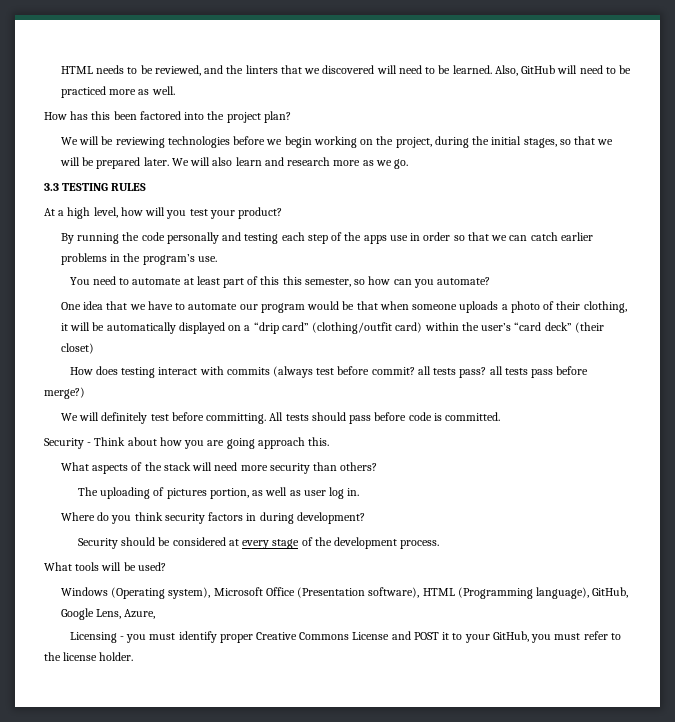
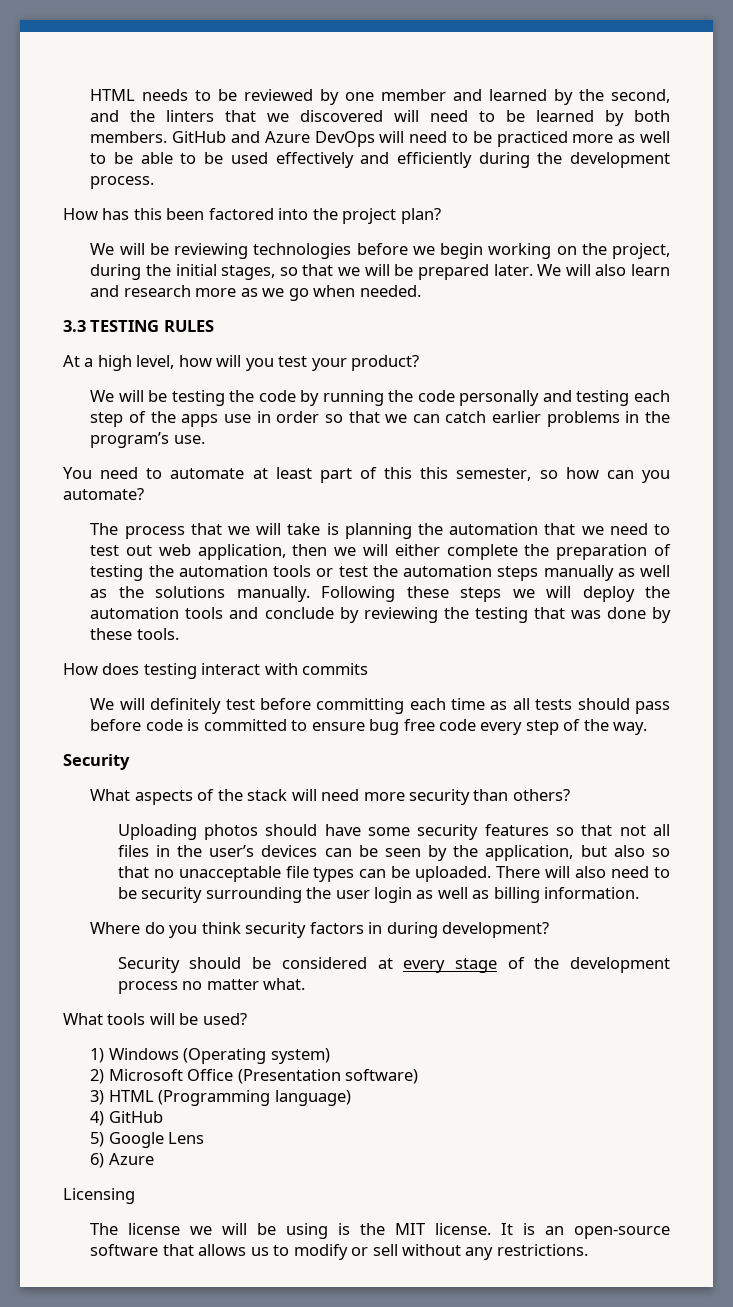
- HTML needs to be reviewed, and the linters that we discovered will need to be learned. Also, GitHub will need to be practiced more as well.
+ HTML needs to be reviewed by one member and learned by the second, and the linters that we discovered will need to be learned by both members. GitHub and Azure DevOps will need to be practiced more as well to be able to be used effectively and efficiently during the development process.
- We will also learn and research more as we go.
+ We will also learn and research more as we go when needed.
- By running the code personally and testing each step of the apps use in order so that we can catch earlier problems in the program’s use.
+ We will be testing the code by running the code personally and testing each step of the apps use in order so that we can catch earlier problems in the program’s use.
- One idea that we have to automate our program would be that when someone uploads a photo of their clothing, it will be automatically displayed on a “drip card” (clothing/outfit card) within the user’s “card deck” (their closet)
+ The process that we will take is planning the automation that we need to test out web application, then we will either complete the preparation of testing the automation tools or test the automation steps manually as well as the solutions manually. Following these steps we will deploy the automation tools and conclude by reviewing the testing that was done by these tools.
- How does testing interact with commits (always test before commit? all tests pass? all tests pass before merge?)
+ How does testing interact with commits
- We will definitely test before committing. All tests should pass before code is committed.
- Security - Think about how you are going approach this.
+ We will definitely test before committing each time as all tests should pass before code is committed to ensure bug free code every step of the way.
+ Security
- The uploading of pictures portion, as well as user log in.
+ Uploading photos should have some security features so that not all files in the user’s devices can be seen by the application, but also so that no unacceptable file types can be uploaded. There will also need to be security surrounding the user login as well as billing information.
- Security should be considered at every stage of the development process.
+ Security should be considered at every stage of the development process no matter what.
- Windows (Operating system), Microsoft Office (Presentation software), HTML (Programming language), GitHub, Google Lens, Azure,
- Licensing - you must identify proper Creative Commons License and POST it to your GitHub, you must refer to the license holder.
+ 1) Windows (Operating system)
+ 2) Microsoft Office (Presentation software)
+ 3) HTML (Programming language)
+ 4) GitHub
+ 5) Google Lens
+ 6) Azure
+ Licensing
+ The license we will be using is the MIT license. It is an open-source software that allows us to modify or sell without any restrictions.

